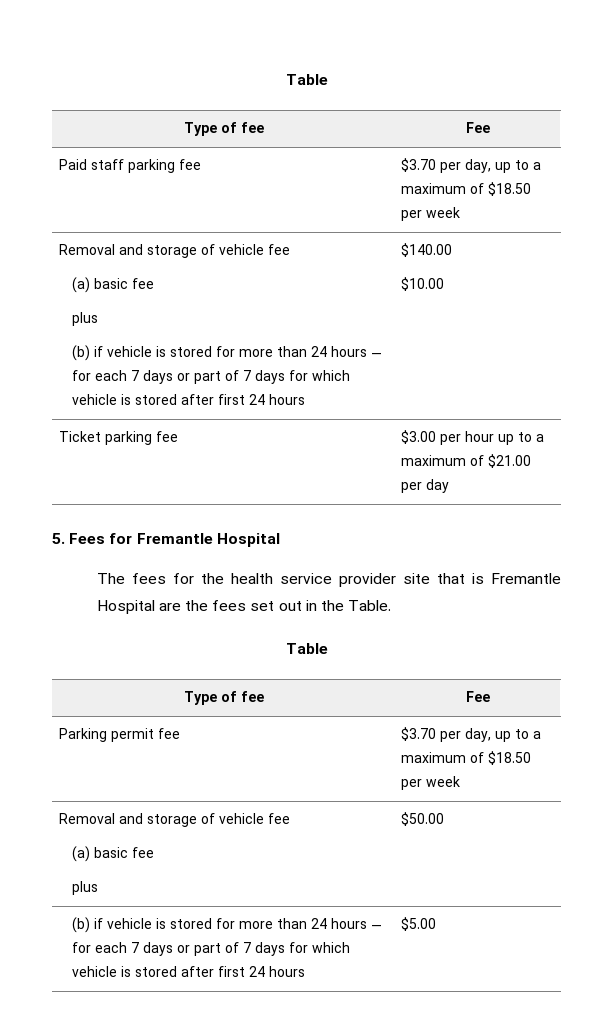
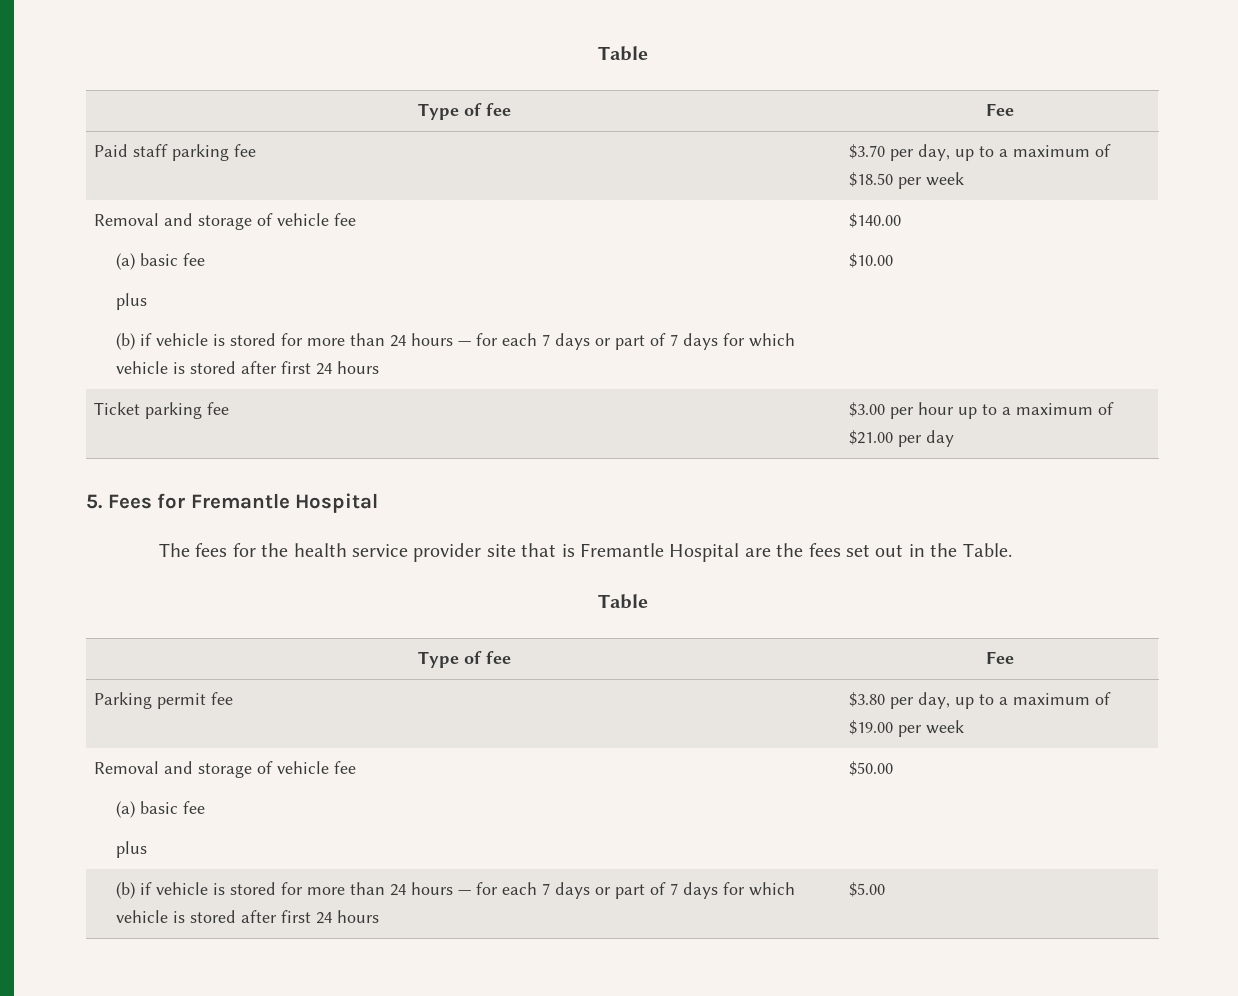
- Parking permit fee | $3.70 per day, up to a maximum of $18.50 per week
+ Parking permit fee | $3.80 per day, up to a maximum of $19.00 per week

